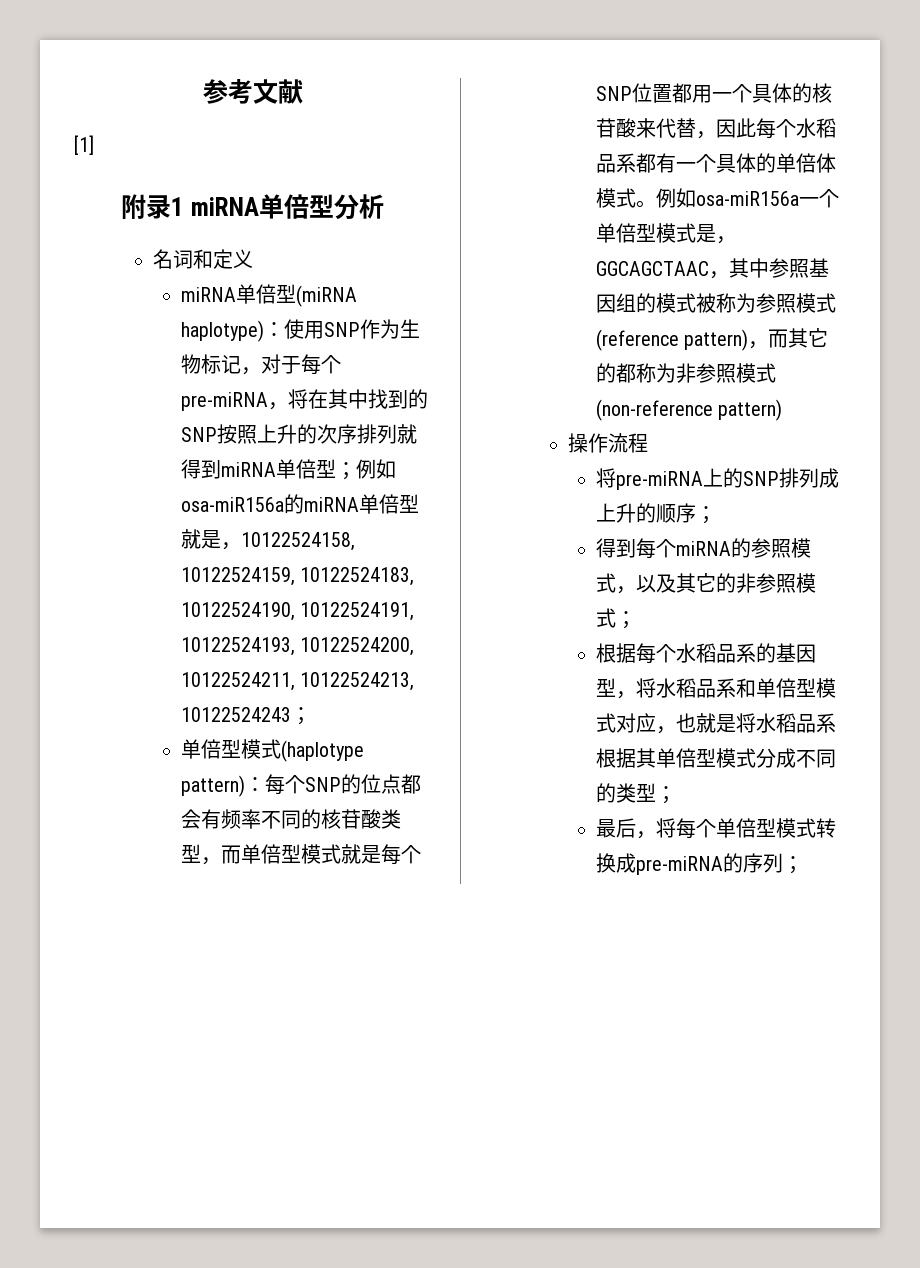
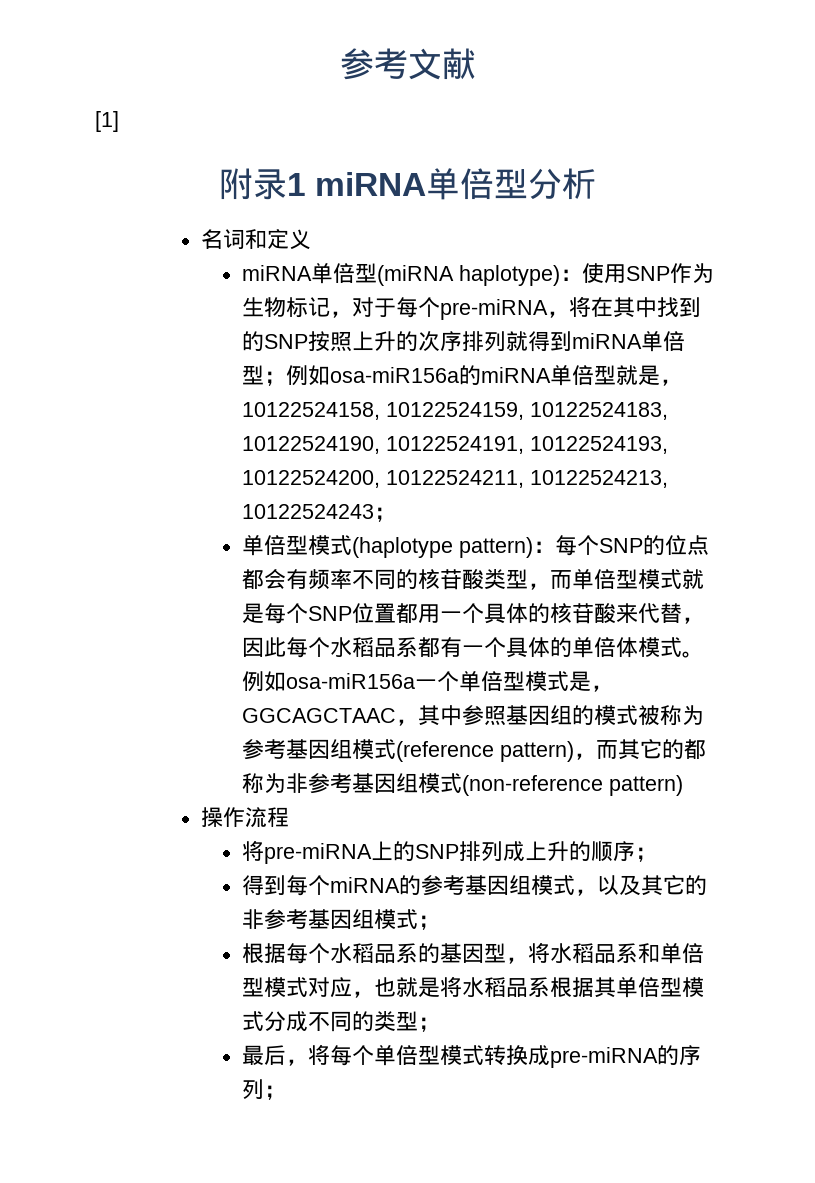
- 例如osa-miR156a一个单倍型模式是，GGCAGCTAAC，其中参照基因组的模式被称为参照模式(reference pattern)，而其它的都称为非参照模式(non-reference pattern)
+ 例如osa-miR156a一个单倍型模式是，GGCAGCTAAC，其中参照基因组的模式被称为参考基因组模式(reference pattern)，而其它的都称为非参考基因组模式(non-reference pattern)
- 得到每个miRNA的参照模式，以及其它的非参照模式；
+ 得到每个miRNA的参考基因组模式，以及其它的非参考基因组模式；

